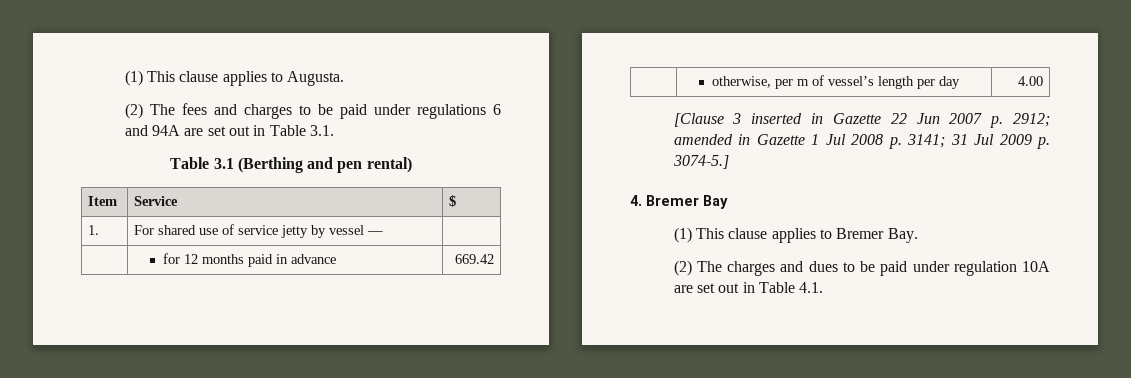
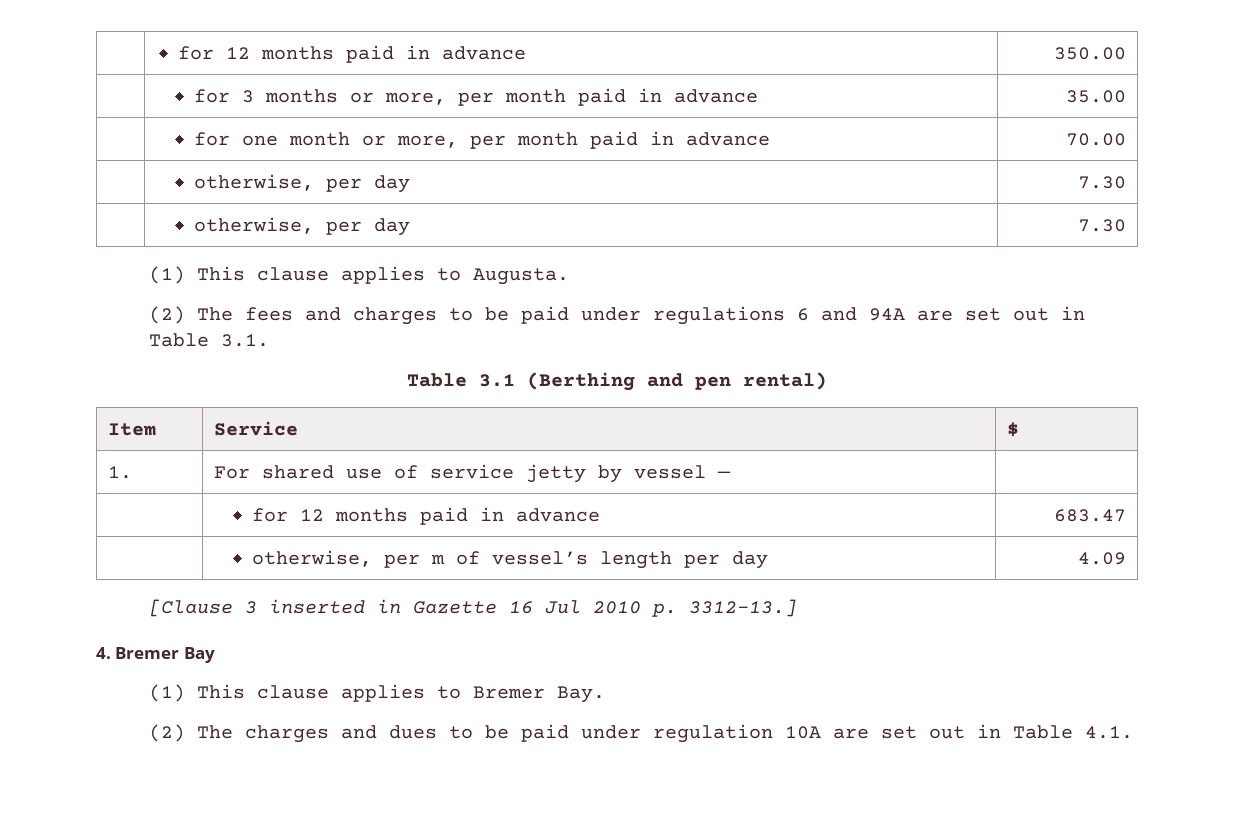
+ | for 12 months paid in advance | 350.00
+ | for 3 months or more, per month paid in advance | 35.00
+ | for one month or more, per month paid in advance | 70.00
+ | otherwise, per day | 7.30
+ | otherwise, per day | 7.30
- | for 12 months paid in advance | 669.42
+ | for 12 months paid in advance | 683.47
- | otherwise, per m of vessel’s length per day | 4.00
+ | otherwise, per m of vessel’s length per day | 4.09
- [Clause 3 inserted in Gazette 22 Jun 2007 p. 2912; amended in Gazette 1 Jul 2008 p. 3141; 31 Jul 2009 p. 3074-5.]
+ [Clause 3 inserted in Gazette 16 Jul 2010 p. 3312-13.]

